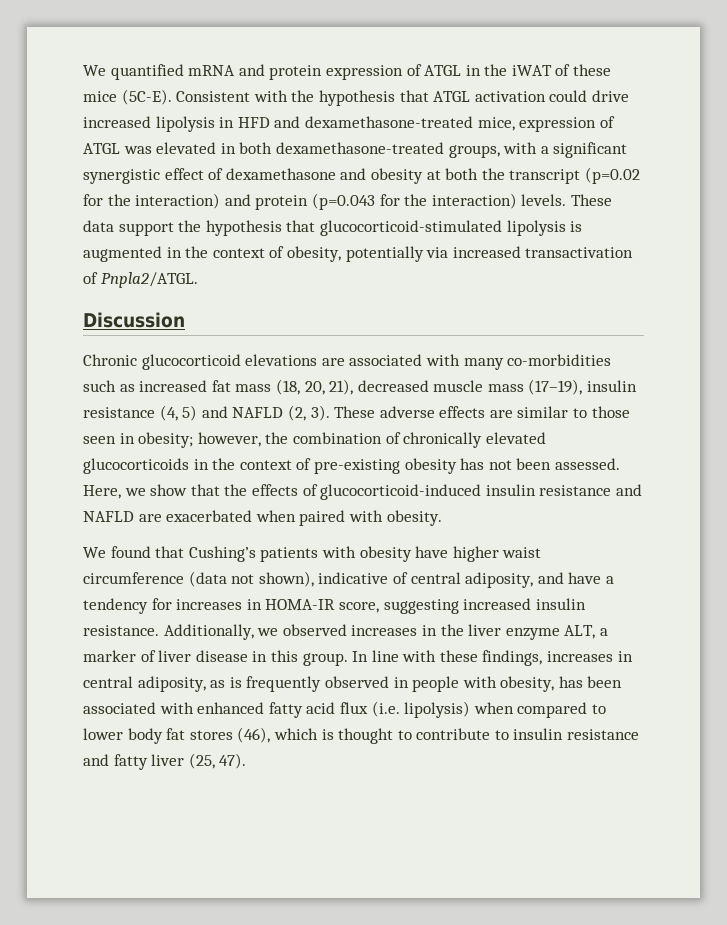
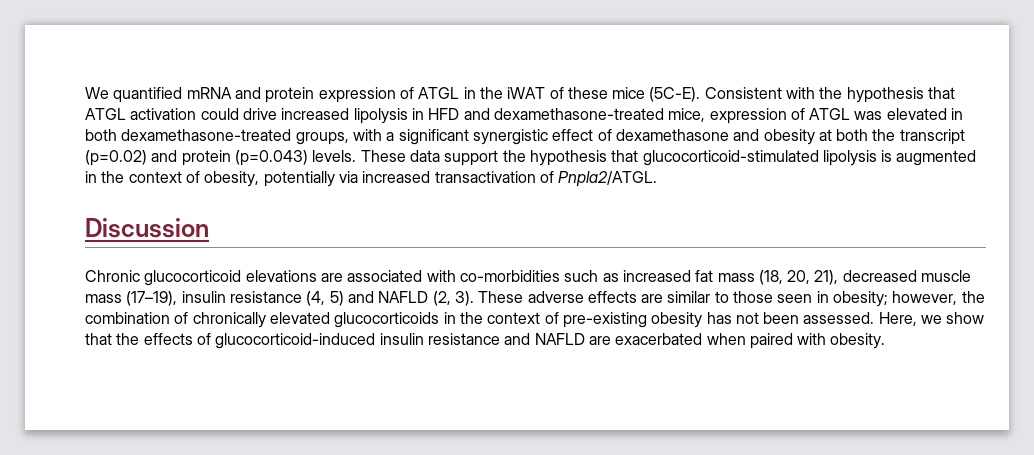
- Consistent with the hypothesis that ATGL activation could drive increased lipolysis in HFD and dexamethasone-treated mice, expression of ATGL was elevated in both dexamethasone-treated groups, with a significant synergistic effect of dexamethasone and obesity at both the transcript (p=0.02 for the interaction) and protein (p=0.043 for the interaction) levels.
+ Consistent with the hypothesis that ATGL activation could drive increased lipolysis in HFD and dexamethasone-treated mice, expression of ATGL was elevated in both dexamethasone-treated groups, with a significant synergistic effect of dexamethasone and obesity at both the transcript (p=0.02) and protein (p=0.043) levels.
- Chronic glucocorticoid elevations are associated with many co-morbidities such as increased fat mass (18, 20, 21), decreased muscle mass (17–19), insulin resistance (4, 5) and NAFLD (2, 3).
+ Chronic glucocorticoid elevations are associated with co-morbidities such as increased fat mass (18, 20, 21), decreased muscle mass (17–19), insulin resistance (4, 5) and NAFLD (2, 3).
- We found that Cushing’s patients with obesity have higher waist circumference (data not shown), indicative of central adiposity, and have a tendency for increases in HOMA-IR score, suggesting increased insulin resistance. Additionally, we observed increases in the liver enzyme ALT, a marker of liver disease in this group. In line with these findings, increases in central adiposity, as is frequently observed in people with obesity, has been associated with enhanced fatty acid flux (i.e. lipolysis) when compared to lower body fat stores (46), which is thought to contribute to insulin resistance and fatty liver (25, 47).

